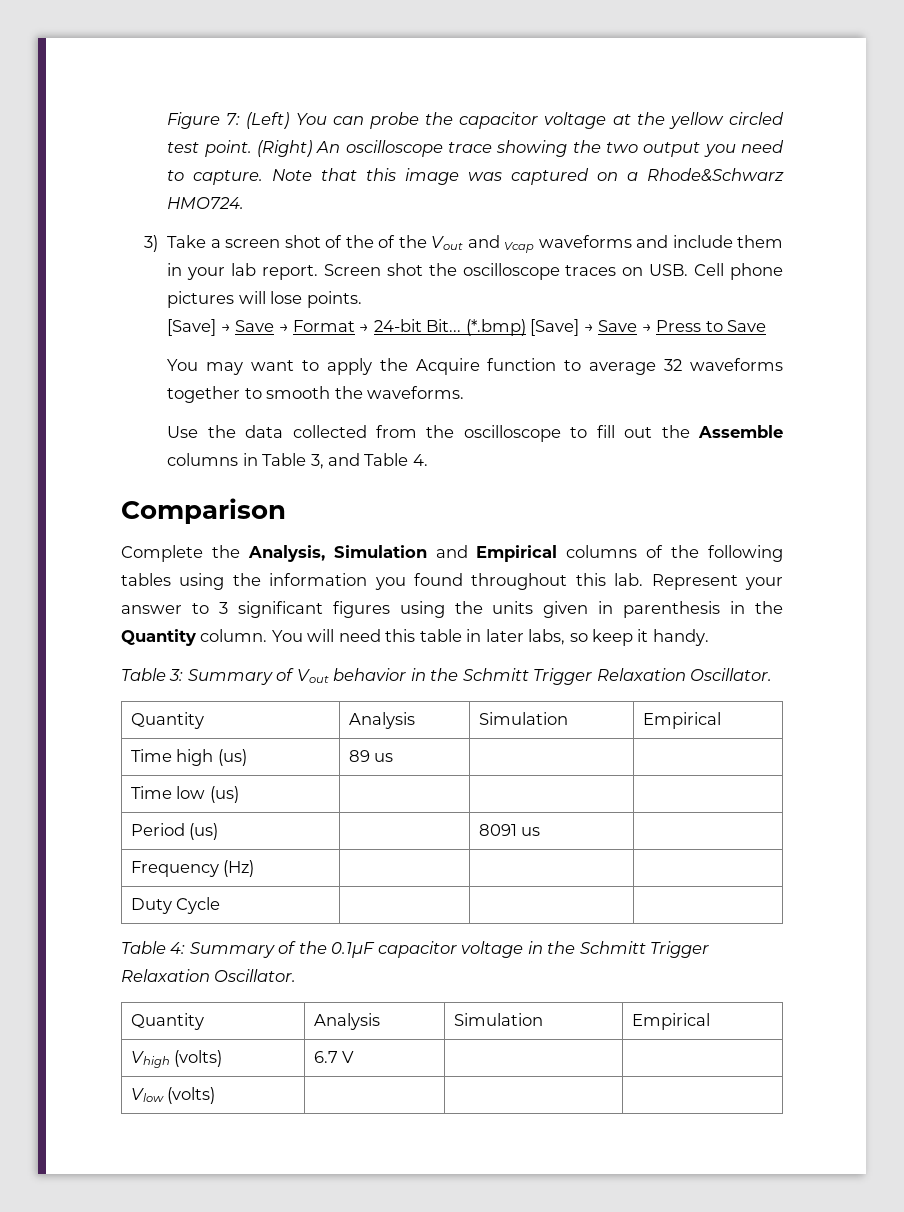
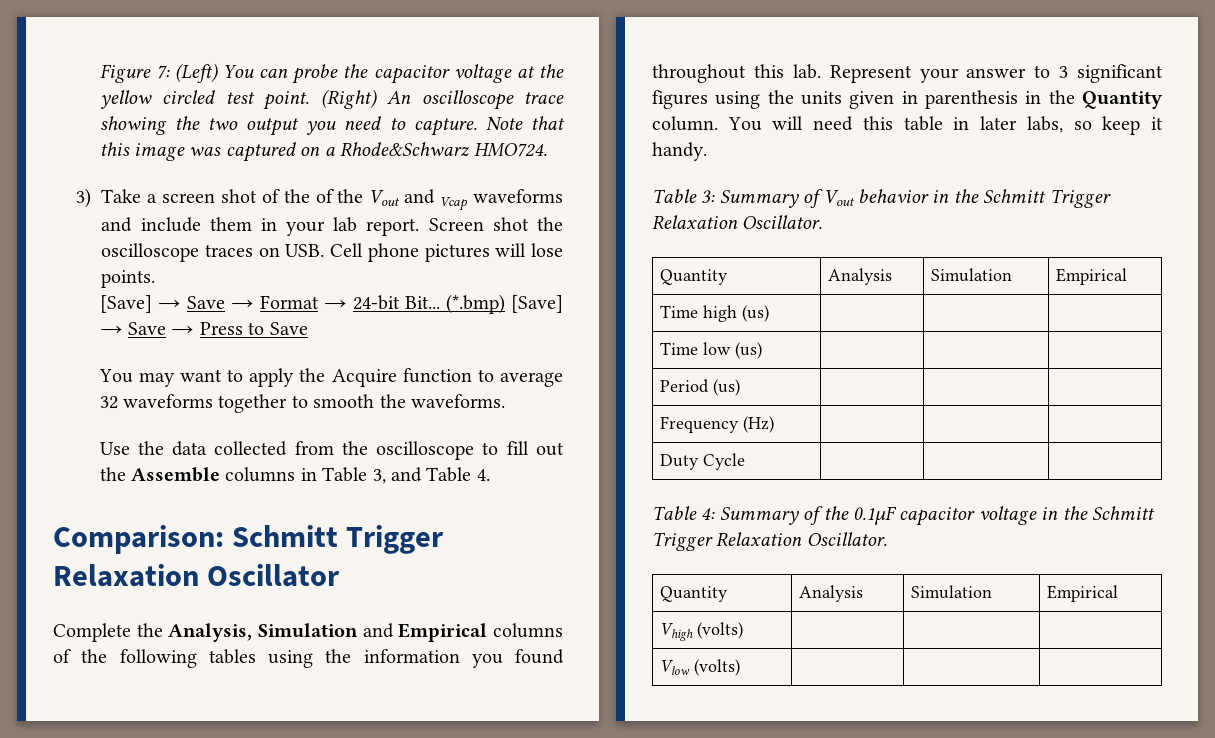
- Comparison
+ Comparison: Schmitt Trigger Relaxation Oscillator
- Time high (us) | 89 us | |
+ Time high (us) | | |
- Period (us) | | 8091 us |
+ Period (us) | | |
- Vhigh (volts) | 6.7 V | |
+ Vhigh (volts) | | |

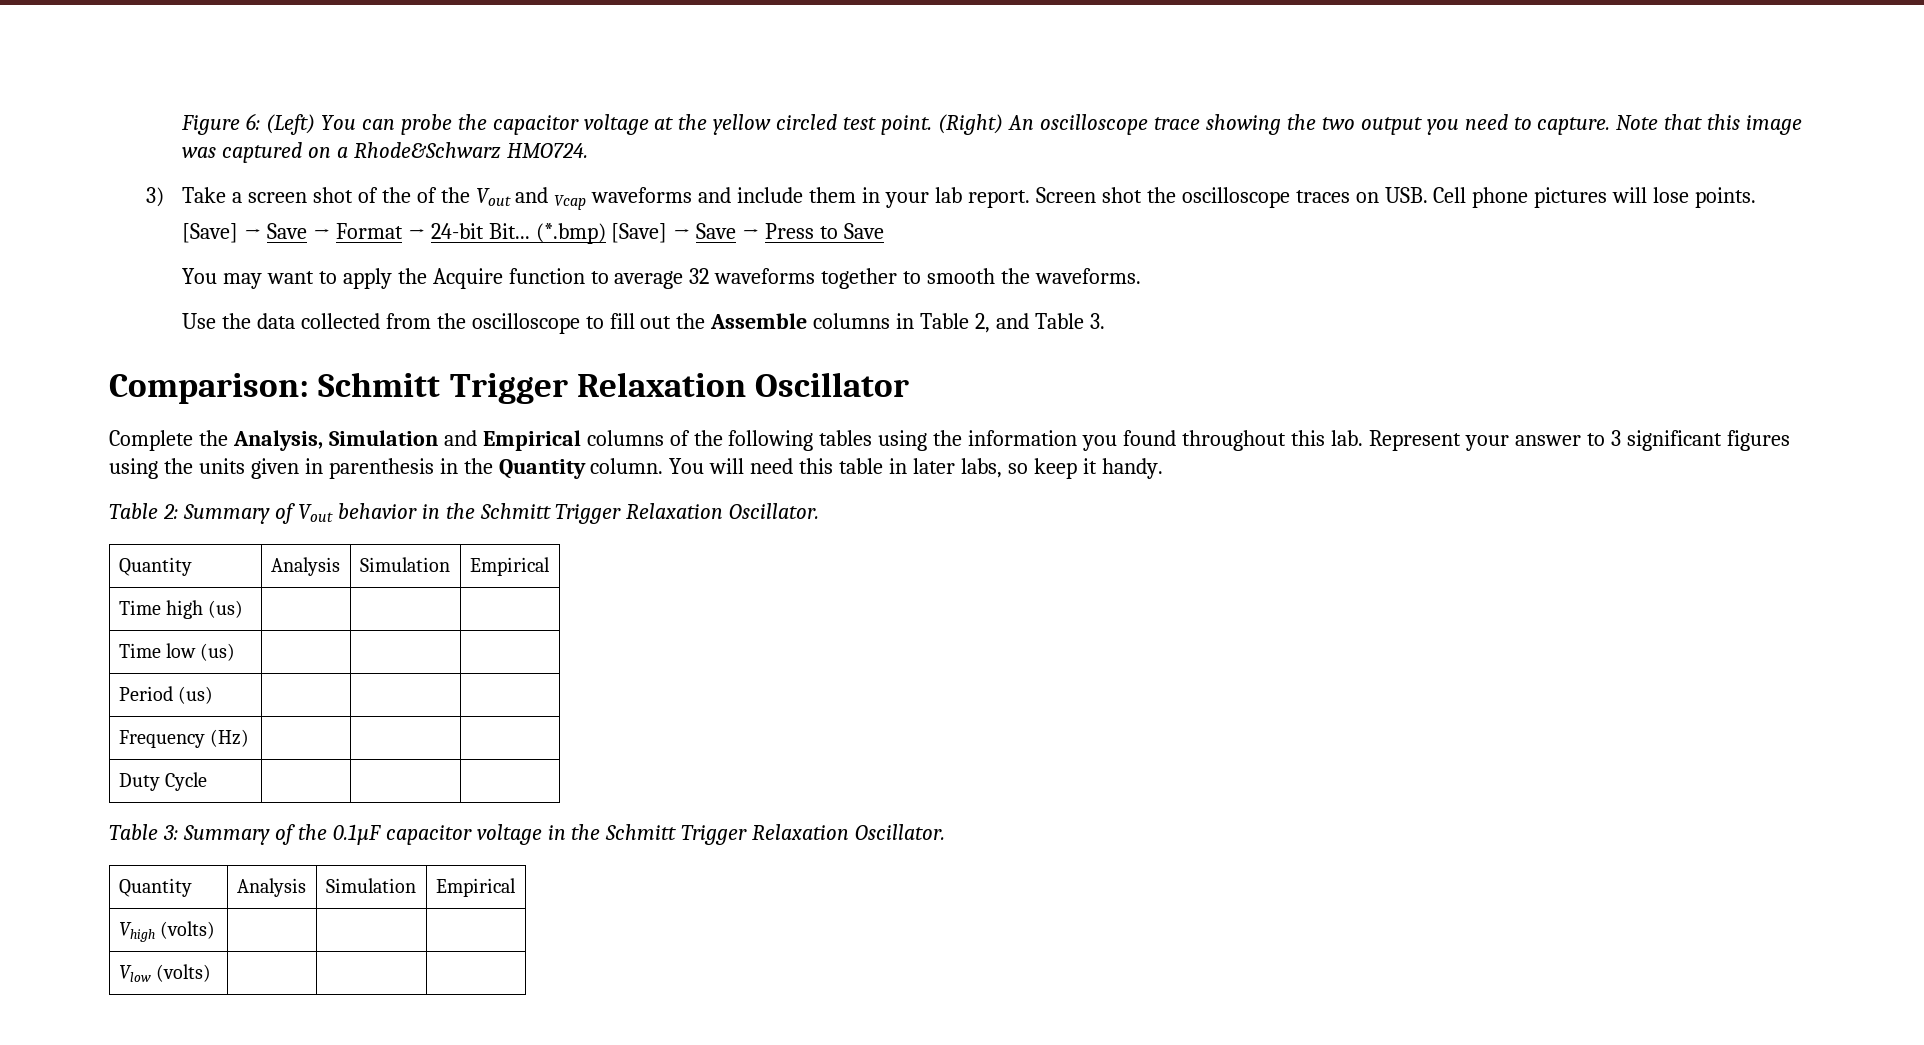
- Figure 7: (Left) You can probe the capacitor voltage at the yellow circled test point.
+ Figure 6: (Left) You can probe the capacitor voltage at the yellow circled test point.
- Use the data collected from the oscilloscope to fill out the Assemble columns in Table 3, and Table 4.
+ Use the data collected from the oscilloscope to fill out the Assemble columns in Table 2, and Table 3.
- Table 3: Summary of Vout behavior in the Schmitt Trigger Relaxation Oscillator.
+ Table 2: Summary of Vout behavior in the Schmitt Trigger Relaxation Oscillator.
- Table 4: Summary of the 0.1µF capacitor voltage in the Schmitt Trigger Relaxation Oscillator.
+ Table 3: Summary of the 0.1µF capacitor voltage in the Schmitt Trigger Relaxation Oscillator.

